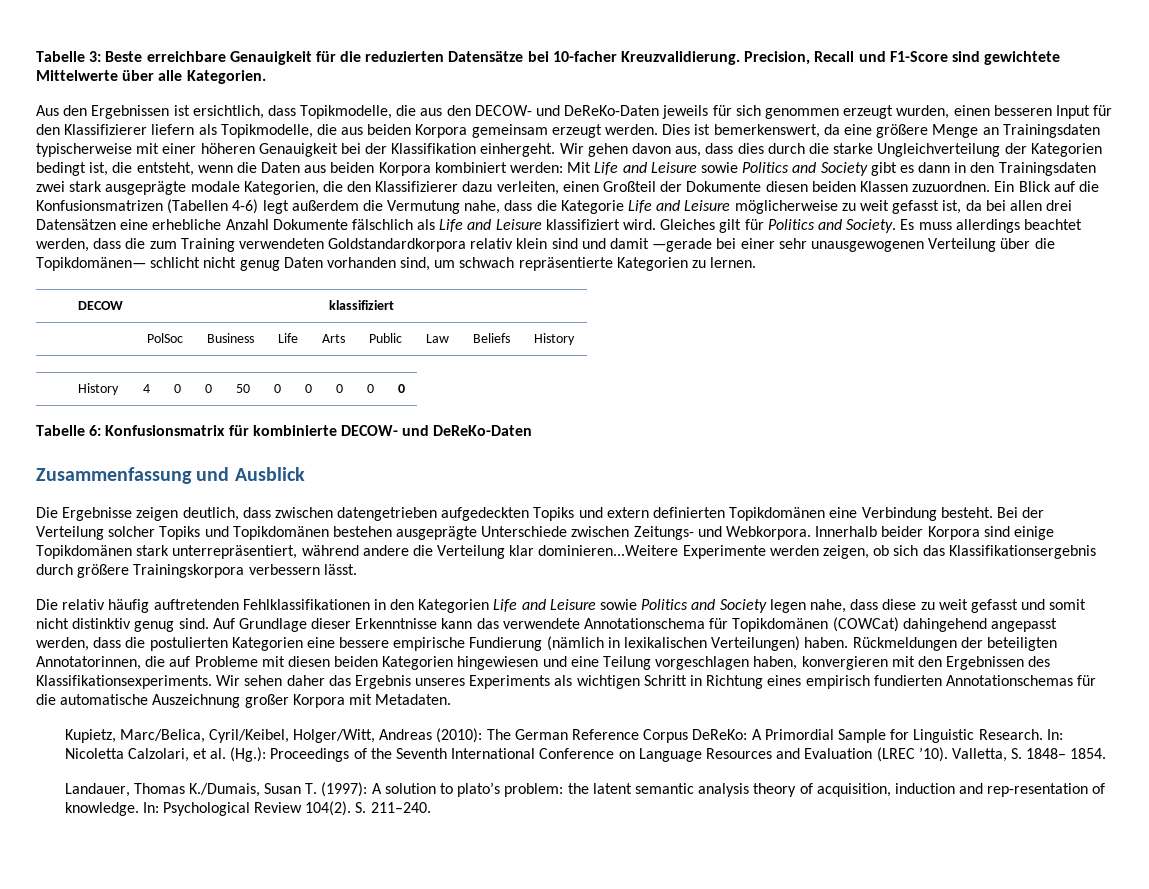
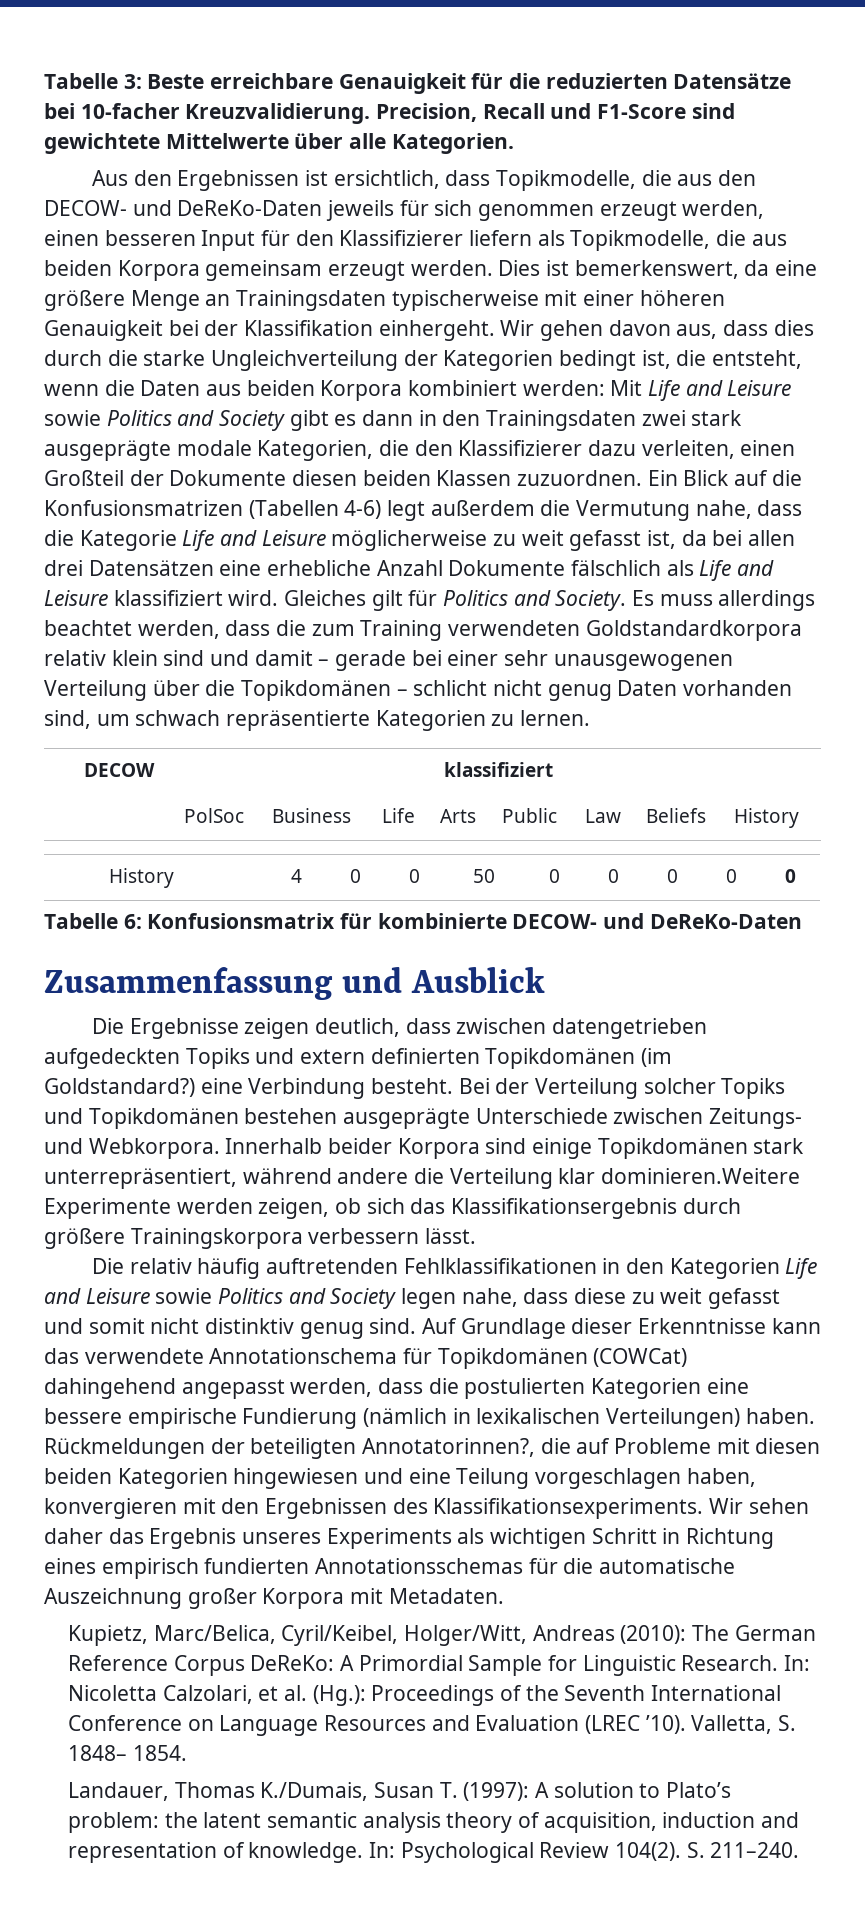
- Aus den Ergebnissen ist ersichtlich, dass Topikmodelle, die aus den DECOW- und DeReKo-Daten jeweils für sich genommen erzeugt wurden, einen besseren Input für den Klassifizierer liefern als Topikmodelle, die aus beiden Korpora gemeinsam erzeugt werden.
+ Aus den Ergebnissen ist ersichtlich, dass Topikmodelle, die aus den DECOW- und DeReKo-Daten jeweils für sich genommen erzeugt werden, einen besseren Input für den Klassifizierer liefern als Topikmodelle, die aus beiden Korpora gemeinsam erzeugt werden.
- Es muss allerdings beachtet werden, dass die zum Training verwendeten Goldstandardkorpora relativ klein sind und damit —gerade bei einer sehr unausgewogenen Verteilung über die Topikdomänen— schlicht nicht genug Daten vorhanden sind, um schwach repräsentierte Kategorien zu lernen.
+ Es muss allerdings beachtet werden, dass die zum Training verwendeten Goldstandardkorpora relativ klein sind und damit – gerade bei einer sehr unausgewogenen Verteilung über die Topikdomänen – schlicht nicht genug Daten vorhanden sind, um schwach repräsentierte Kategorien zu lernen.
- Die Ergebnisse zeigen deutlich, dass zwischen datengetrieben aufgedeckten Topiks und extern definierten Topikdomänen eine Verbindung besteht.
+ Die Ergebnisse zeigen deutlich, dass zwischen datengetrieben aufgedeckten Topiks und extern definierten Topikdomänen (im Goldstandard?) eine Verbindung besteht.
- Innerhalb beider Korpora sind einige Topikdomänen stark unterrepräsentiert, während andere die Verteilung klar dominieren...Weitere Experimente werden zeigen, ob sich das Klassifikationsergebnis durch größere Trainingskorpora verbessern lässt.
+ Innerhalb beider Korpora sind einige Topikdomänen stark unterrepräsentiert, während andere die Verteilung klar dominieren.Weitere Experimente werden zeigen, ob sich das Klassifikationsergebnis durch größere Trainingskorpora verbessern lässt.
- Rückmeldungen der beteiligten Annotatorinnen, die auf Probleme mit diesen beiden Kategorien hingewiesen und eine Teilung vorgeschlagen haben, konvergieren mit den Ergebnissen des Klassifikationsexperiments.
+ Rückmeldungen der beteiligten Annotatorinnen?, die auf Probleme mit diesen beiden Kategorien hingewiesen und eine Teilung vorgeschlagen haben, konvergieren mit den Ergebnissen des Klassifikationsexperiments.
- Wir sehen daher das Ergebnis unseres Experiments als wichtigen Schritt in Richtung eines empirisch fundierten Annotationschemas für die automatische Auszeichnung großer Korpora mit Metadaten.
+ Wir sehen daher das Ergebnis unseres Experiments als wichtigen Schritt in Richtung eines empirisch fundierten Annotationsschemas für die automatische Auszeichnung großer Korpora mit Metadaten.
- Landauer, Thomas K./Dumais, Susan T. (1997): A solution to plato’s problem: the latent semantic analysis theory of acquisition, induction and rep-resentation of knowledge.
+ Landauer, Thomas K./Dumais, Susan T. (1997): A solution to Plato’s problem: the latent semantic analysis theory of acquisition, induction and representation of knowledge.

